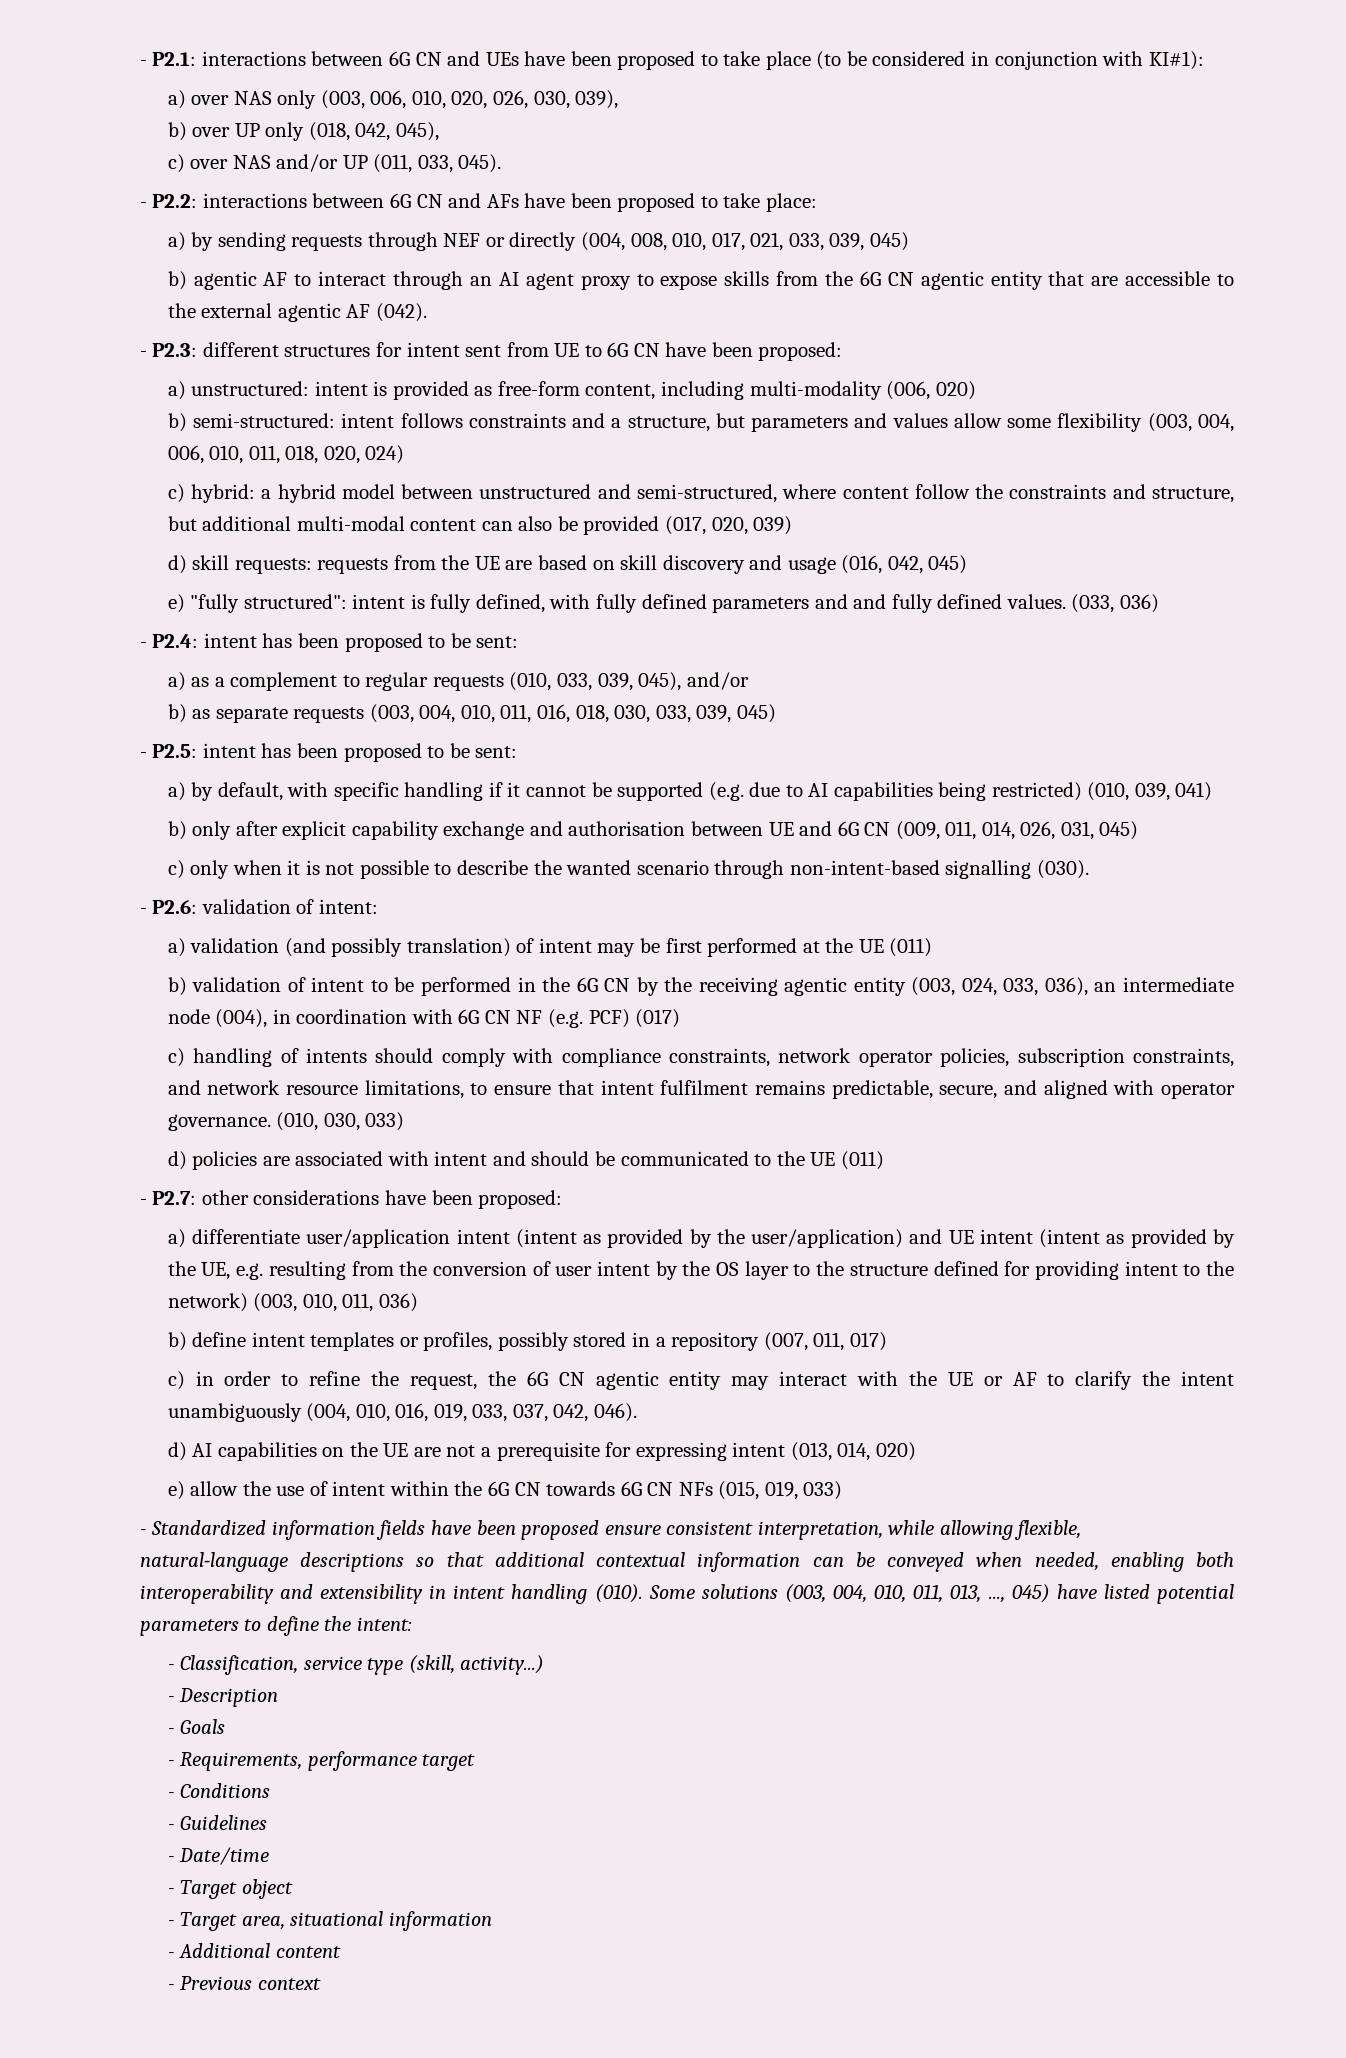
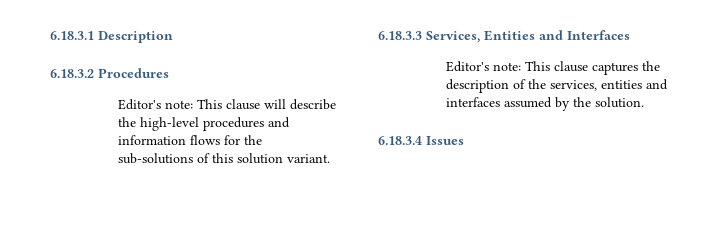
- - P2.1: interactions between 6G CN and UEs have been proposed to take place (to be considered in conjunction with KI#1):
- a) over NAS only (003, 006, 010, 020, 026, 030, 039),
- b) over UP only (018, 042, 045),
- c) over NAS and/or UP (011, 033, 045).
- - P2.2: interactions between 6G CN and AFs have been proposed to take place:
- a) by sending requests through NEF or directly (004, 008, 010, 017, 021, 033, 039, 045)
- b) agentic AF to interact through an AI agent proxy to expose skills from the 6G CN agentic entity that are accessible to the external agentic AF (042).
- - P2.3: different structures for intent sent from UE to 6G CN have been proposed:
- a) unstructured: intent is provided as free-form content, including multi-modality (006, 020)
- b) semi-structured: intent follows constraints and a structure, but parameters and values allow some flexibility (003, 004, 006, 010, 011, 018, 020, 024)
- c) hybrid: a hybrid model between unstructured and semi-structured, where content follow the constraints and structure, but additional multi-modal content can also be provided (017, 020, 039)
- d) skill requests: requests from the UE are based on skill discovery and usage (016, 042, 045)
- e) "fully structured": intent is fully defined, with fully defined parameters and and fully defined values. (033, 036)
- - P2.4: intent has been proposed to be sent:
- a) as a complement to regular requests (010, 033, 039, 045), and/or
- b) as separate requests (003, 004, 010, 011, 016, 018, 030, 033, 039, 045)
- - P2.5: intent has been proposed to be sent:
- a) by default, with specific handling if it cannot be supported (e.g. due to AI capabilities being restricted) (010, 039, 041)
- b) only after explicit capability exchange and authorisation between UE and 6G CN (009, 011, 014, 026, 031, 045)
- c) only when it is not possible to describe the wanted scenario through non-intent-based signalling (030).
- - P2.6: validation of intent:
- a) validation (and possibly translation) of intent may be first performed at the UE (011)
- b) validation of intent to be performed in the 6G CN by the receiving agentic entity (003, 024, 033, 036), an intermediate node (004), in coordination with 6G CN NF (e.g. PCF) (017)
- c) handling of intents should comply with compliance constraints, network operator policies, subscription constraints, and network resource limitations, to ensure that intent fulfilment remains predictable, secure, and aligned with operator governance. (010, 030, 033)
- d) policies are associated with intent and should be communicated to the UE (011)
- - P2.7: other considerations have been proposed:
- a) differentiate user/application intent (intent as provided by the user/application) and UE intent (intent as provided by the UE, e.g. resulting from the conversion of user intent by the OS layer to the structure defined for providing intent to the network) (003, 010, 011, 036)
- b) define intent templates or profiles, possibly stored in a repository (007, 011, 017)
- c) in order to refine the request, the 6G CN agentic entity may interact with the UE or AF to clarify the intent unambiguously (004, 010, 016, 019, 033, 037, 042, 046).
- d) AI capabilities on the UE are not a prerequisite for expressing intent (013, 014, 020)
- e) allow the use of intent within the 6G CN towards 6G CN NFs (015, 019, 033)
- - Standardized information fields have been proposed ensure consistent interpretation, while allowing flexible, natural‑language descriptions so that additional contextual information can be conveyed when needed, enabling both interoperability and extensibility in intent handling (010). Some solutions (003, 004, 010, 011, 013, ..., 045) have listed potential parameters to define the intent:
- - Classification, service type (skill, activity...)
- - Description
- - Goals
- - Requirements, performance target
- - Conditions
- - Guidelines
- - Date/time
- - Target object
- - Target area, situational information
- - Additional content
- - Previous context
+ 6.18.3.1 Description
+ 6.18.3.2 Procedures
+ Editor's note: This clause will describe the high-level procedures and information flows for the sub-solutions of this solution variant.
+ 6.18.3.3 Services, Entities and Interfaces
+ Editor's note: This clause captures the description of the services, entities and interfaces assumed by the solution.
+ 6.18.3.4 Issues

